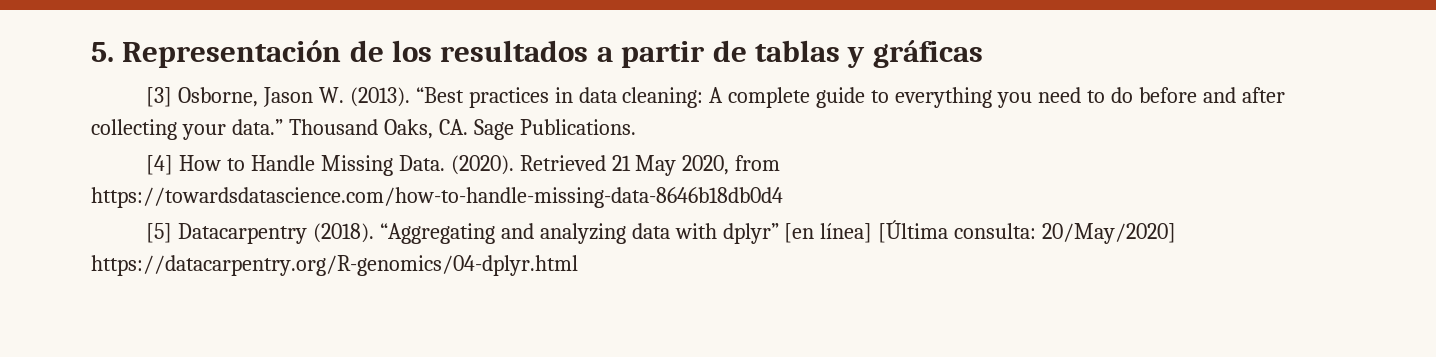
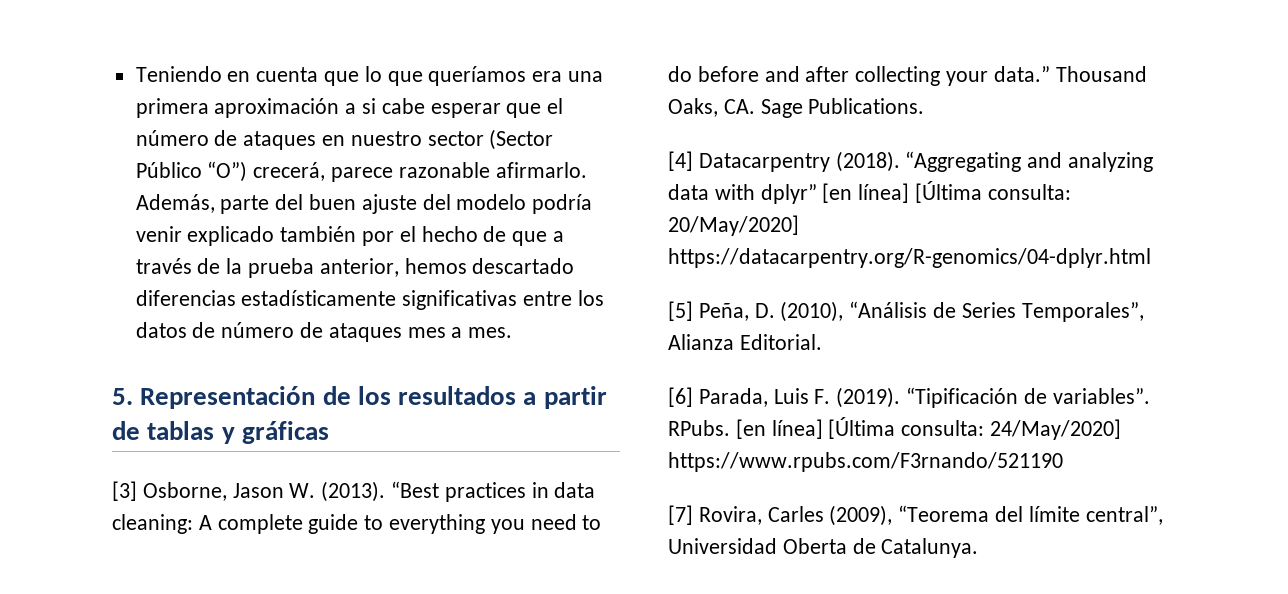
+ Teniendo en cuenta que lo que queríamos era una primera aproximación a si cabe esperar que el número de ataques en nuestro sector (Sector Público “O”) crecerá, parece razonable afirmarlo. Además, parte del buen ajuste del modelo podría venir explicado también por el hecho de que a través de la prueba anterior, hemos descartado diferencias estadísticamente significativas entre los datos de número de ataques mes a mes.
- [4] How to Handle Missing Data. (2020). Retrieved 21 May 2020, from https://towardsdatascience.com/how-to-handle-missing-data-8646b18db0d4
- [5] Datacarpentry (2018).
+ [4] Datacarpentry (2018).
+ [5] Peña, D. (2010), “Análisis de Series Temporales”, Alianza Editorial.
+ [6] Parada, Luis F. (2019). “Tipificación de variables”. RPubs. [en línea] [Última consulta: 24/May/2020] https://www.rpubs.com/F3rnando/521190
+ [7] Rovira, Carles (2009), “Teorema del límite central”, Universidad Oberta de Catalunya.

